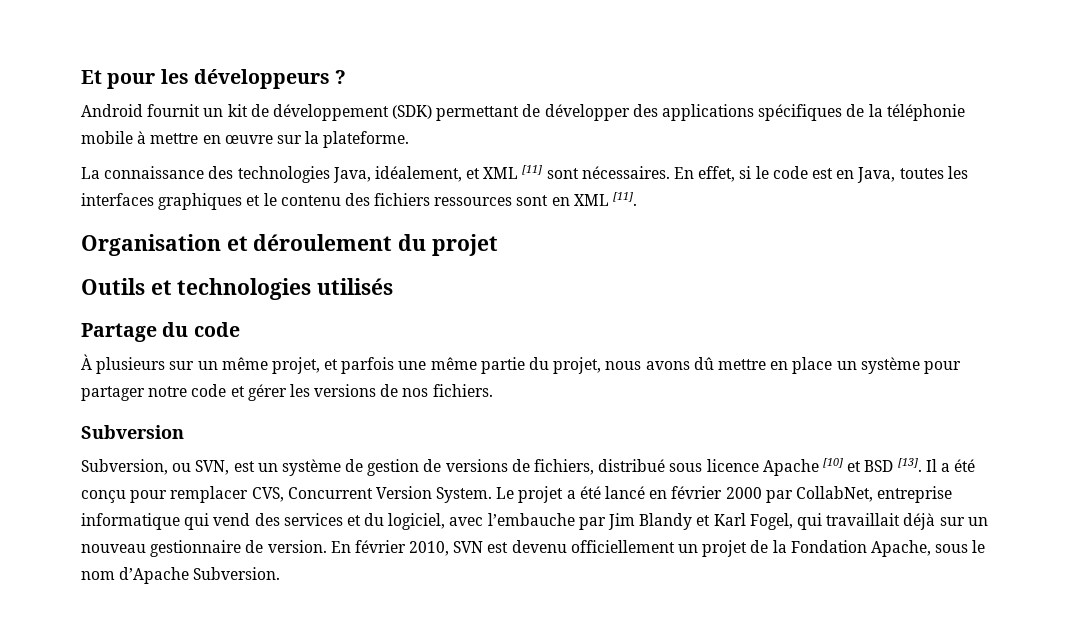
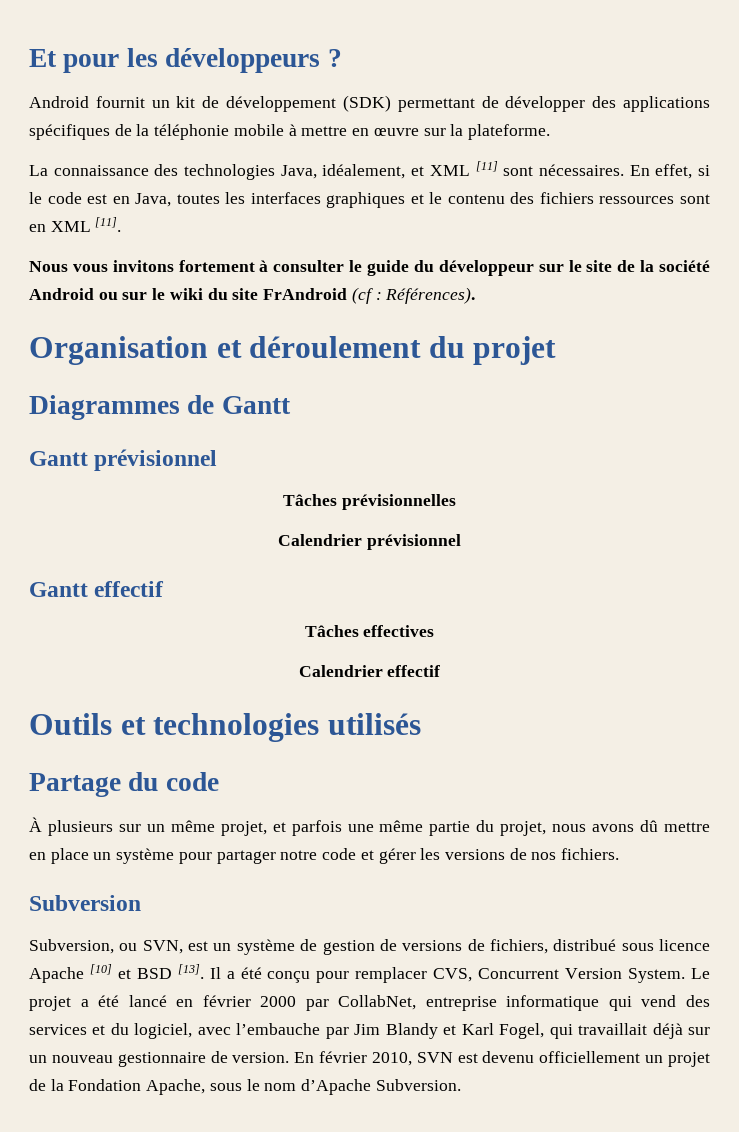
+ Nous vous invitons fortement à consulter le guide du développeur sur le site de la société Android ou sur le wiki du site FrAndroid (cf : Références).
+ Diagrammes de Gantt
+ Gantt prévisionnel
+ Tâches prévisionnelles
+ Calendrier prévisionnel
+ Gantt effectif
+ Tâches effectives
+ Calendrier effectif

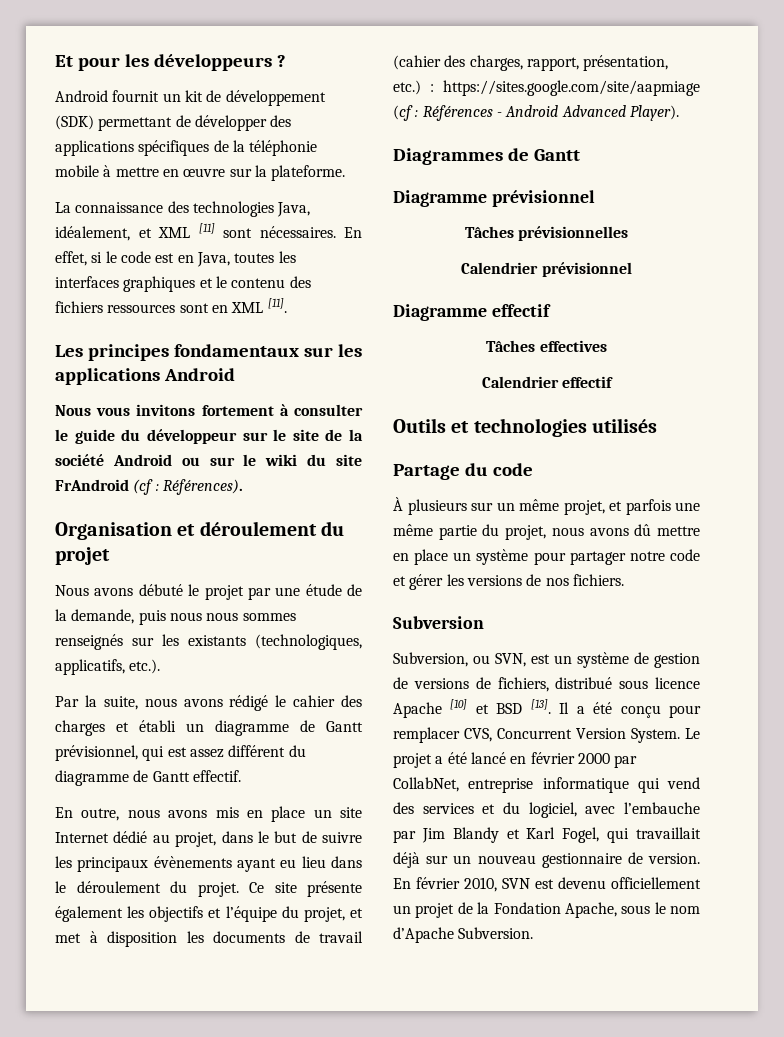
+ Les principes fondamentaux sur les applications Android
+ Nous avons débuté le projet par une étude de la demande, puis nous nous sommes renseignés sur les existants (technologiques, applicatifs, etc.).
+ Par la suite, nous avons rédigé le cahier des charges et établi un diagramme de Gantt prévisionnel, qui est assez différent du diagramme de Gantt effectif.
+ En outre, nous avons mis en place un site Internet dédié au projet, dans le but de suivre les principaux évènements ayant eu lieu dans le déroulement du projet. Ce site présente également les objectifs et l’équipe du projet, et met à disposition les documents de travail (cahier des charges, rapport, présentation, etc.) : https://sites.google.com/site/aapmiage (cf : Références - Android Advanced Player).
- Gantt prévisionnel
+ Diagramme prévisionnel
- Gantt effectif
+ Diagramme effectif

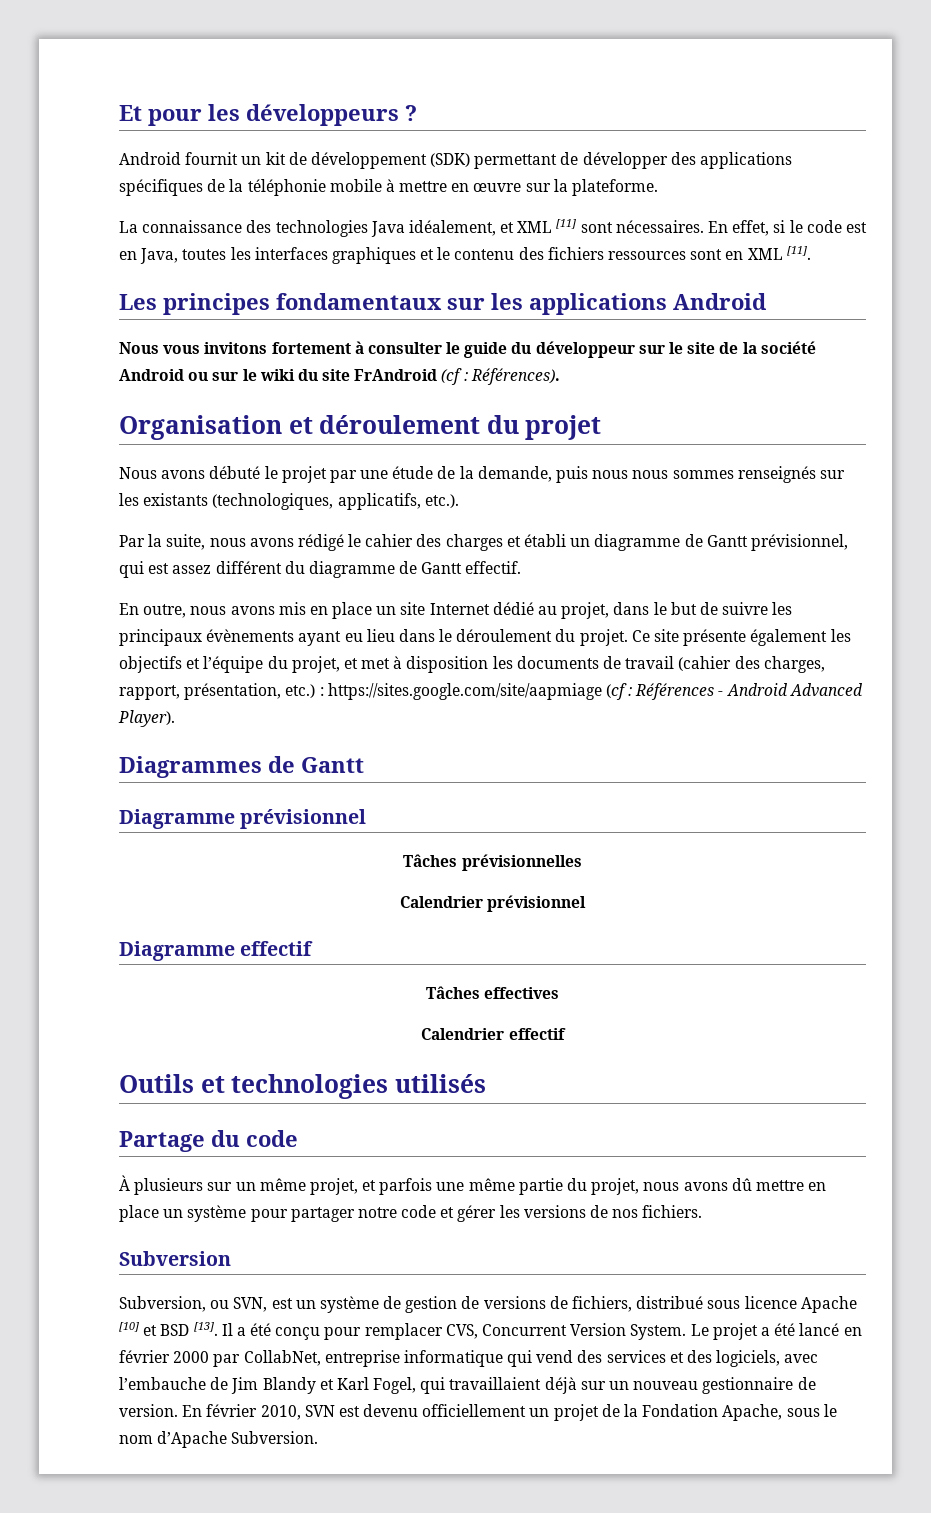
- La connaissance des technologies Java, idéalement, et XML [11] sont nécessaires.
+ La connaissance des technologies Java idéalement, et XML [11] sont nécessaires.
- Le projet a été lancé en février 2000 par CollabNet, entreprise informatique qui vend des services et du logiciel, avec l’embauche par Jim Blandy et Karl Fogel, qui travaillait déjà sur un nouveau gestionnaire de version.
+ Le projet a été lancé en février 2000 par CollabNet, entreprise informatique qui vend des services et des logiciels, avec l’embauche de Jim Blandy et Karl Fogel, qui travaillaient déjà sur un nouveau gestionnaire de version.

